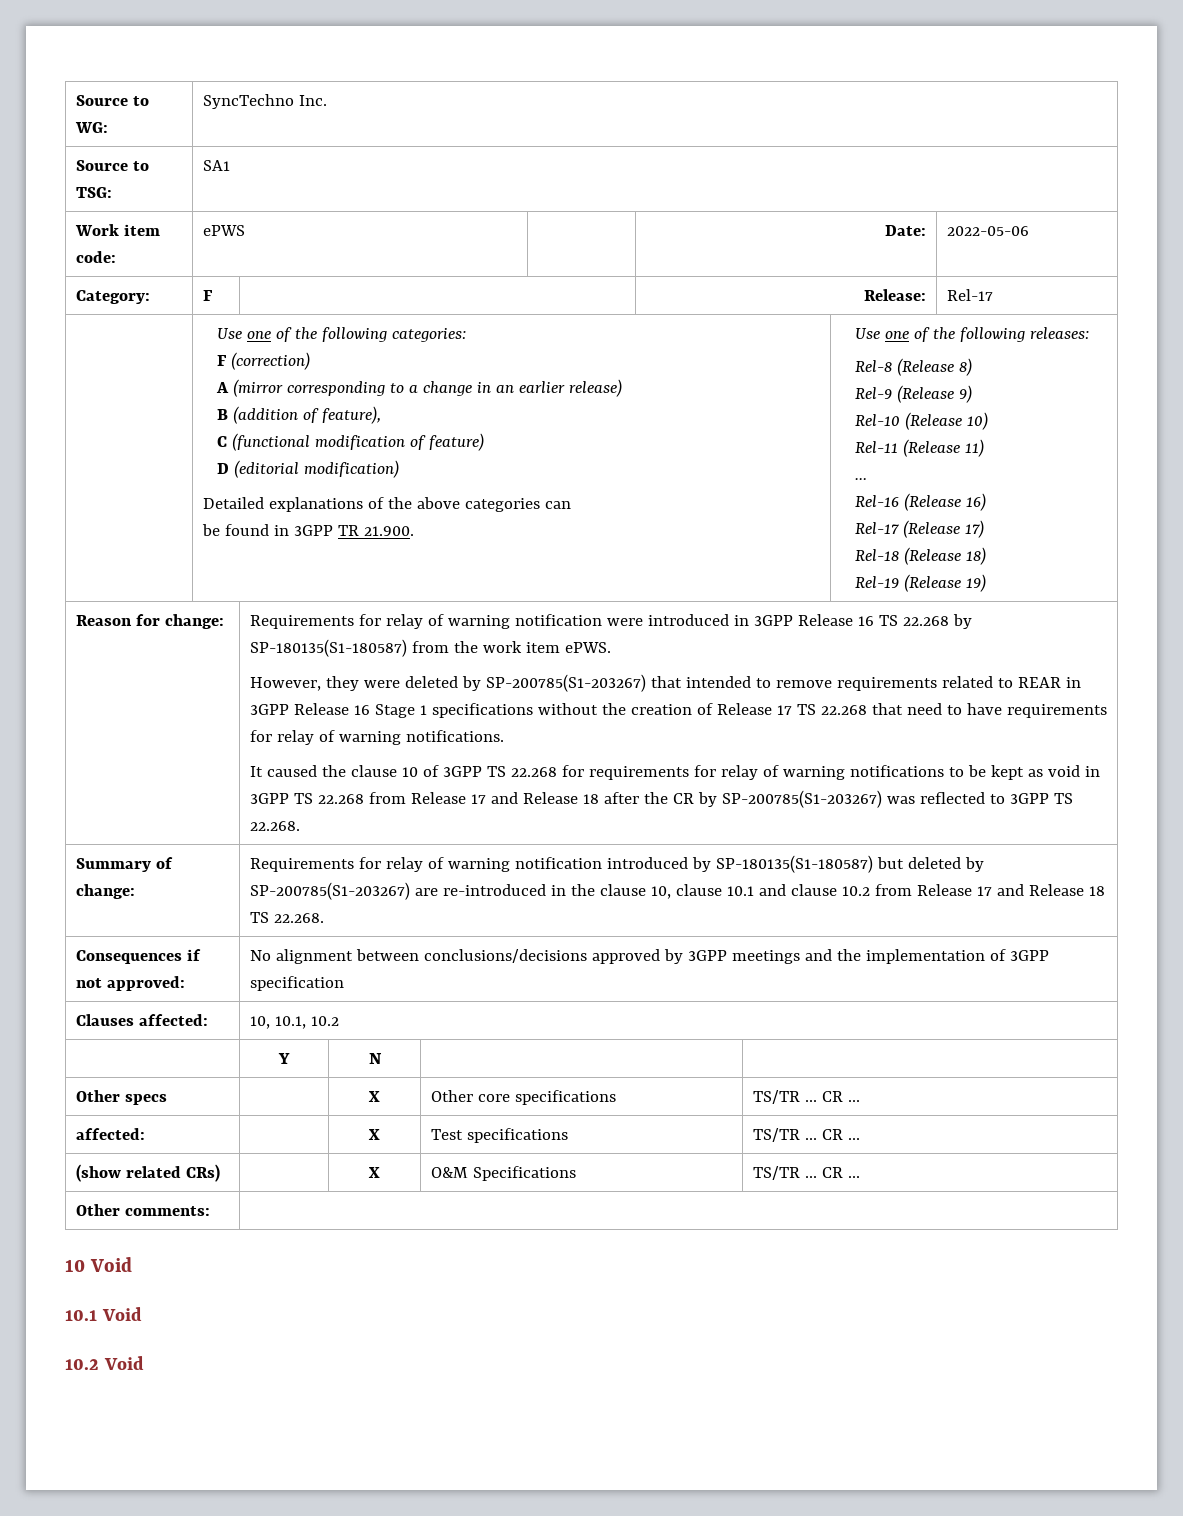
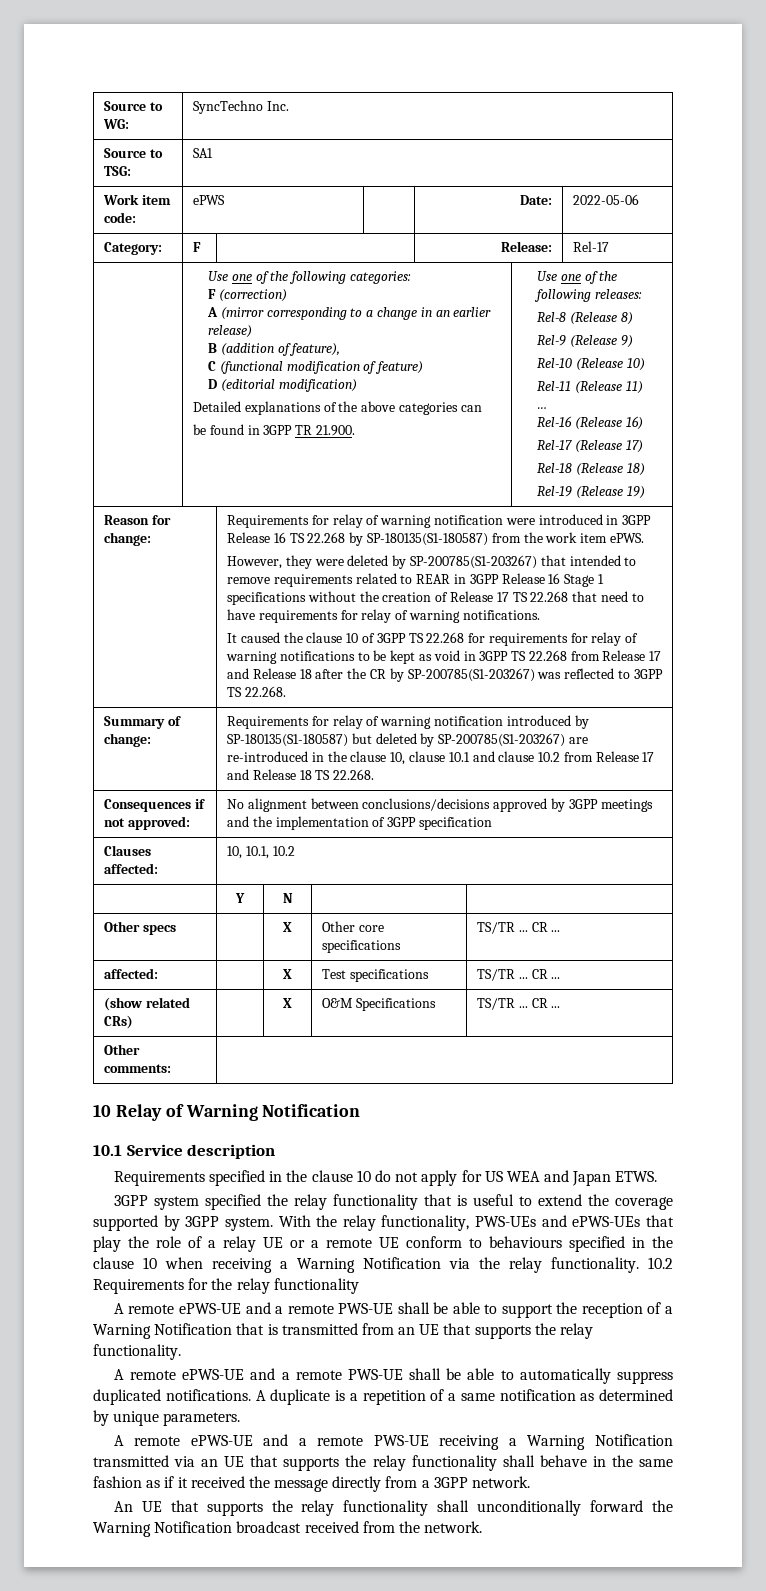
- 10 Void
- 10.1 Void
- 10.2 Void
+ 10 Relay of Warning Notification
+ 10.1 Service description
+ Requirements specified in the clause 10 do not apply for US WEA and Japan ETWS.
+ 3GPP system specified the relay functionality that is useful to extend the coverage supported by 3GPP system. With the relay functionality, PWS-UEs and ePWS-UEs that play the role of a relay UE or a remote UE conform to behaviours specified in the clause 10 when receiving a Warning Notification via the relay functionality. 10.2 Requirements for the relay functionality
+ A remote ePWS-UE and a remote PWS-UE shall be able to support the reception of a Warning Notification that is transmitted from an UE that supports the relay functionality.
+ A remote ePWS-UE and a remote PWS-UE shall be able to automatically suppress duplicated notifications. A duplicate is a repetition of a same notification as determined by unique parameters.
+ A remote ePWS-UE and a remote PWS-UE receiving a Warning Notification transmitted via an UE that supports the relay functionality shall behave in the same fashion as if it received the message directly from a 3GPP network.
+ An UE that supports the relay functionality shall unconditionally forward the Warning Notification broadcast received from the network.

